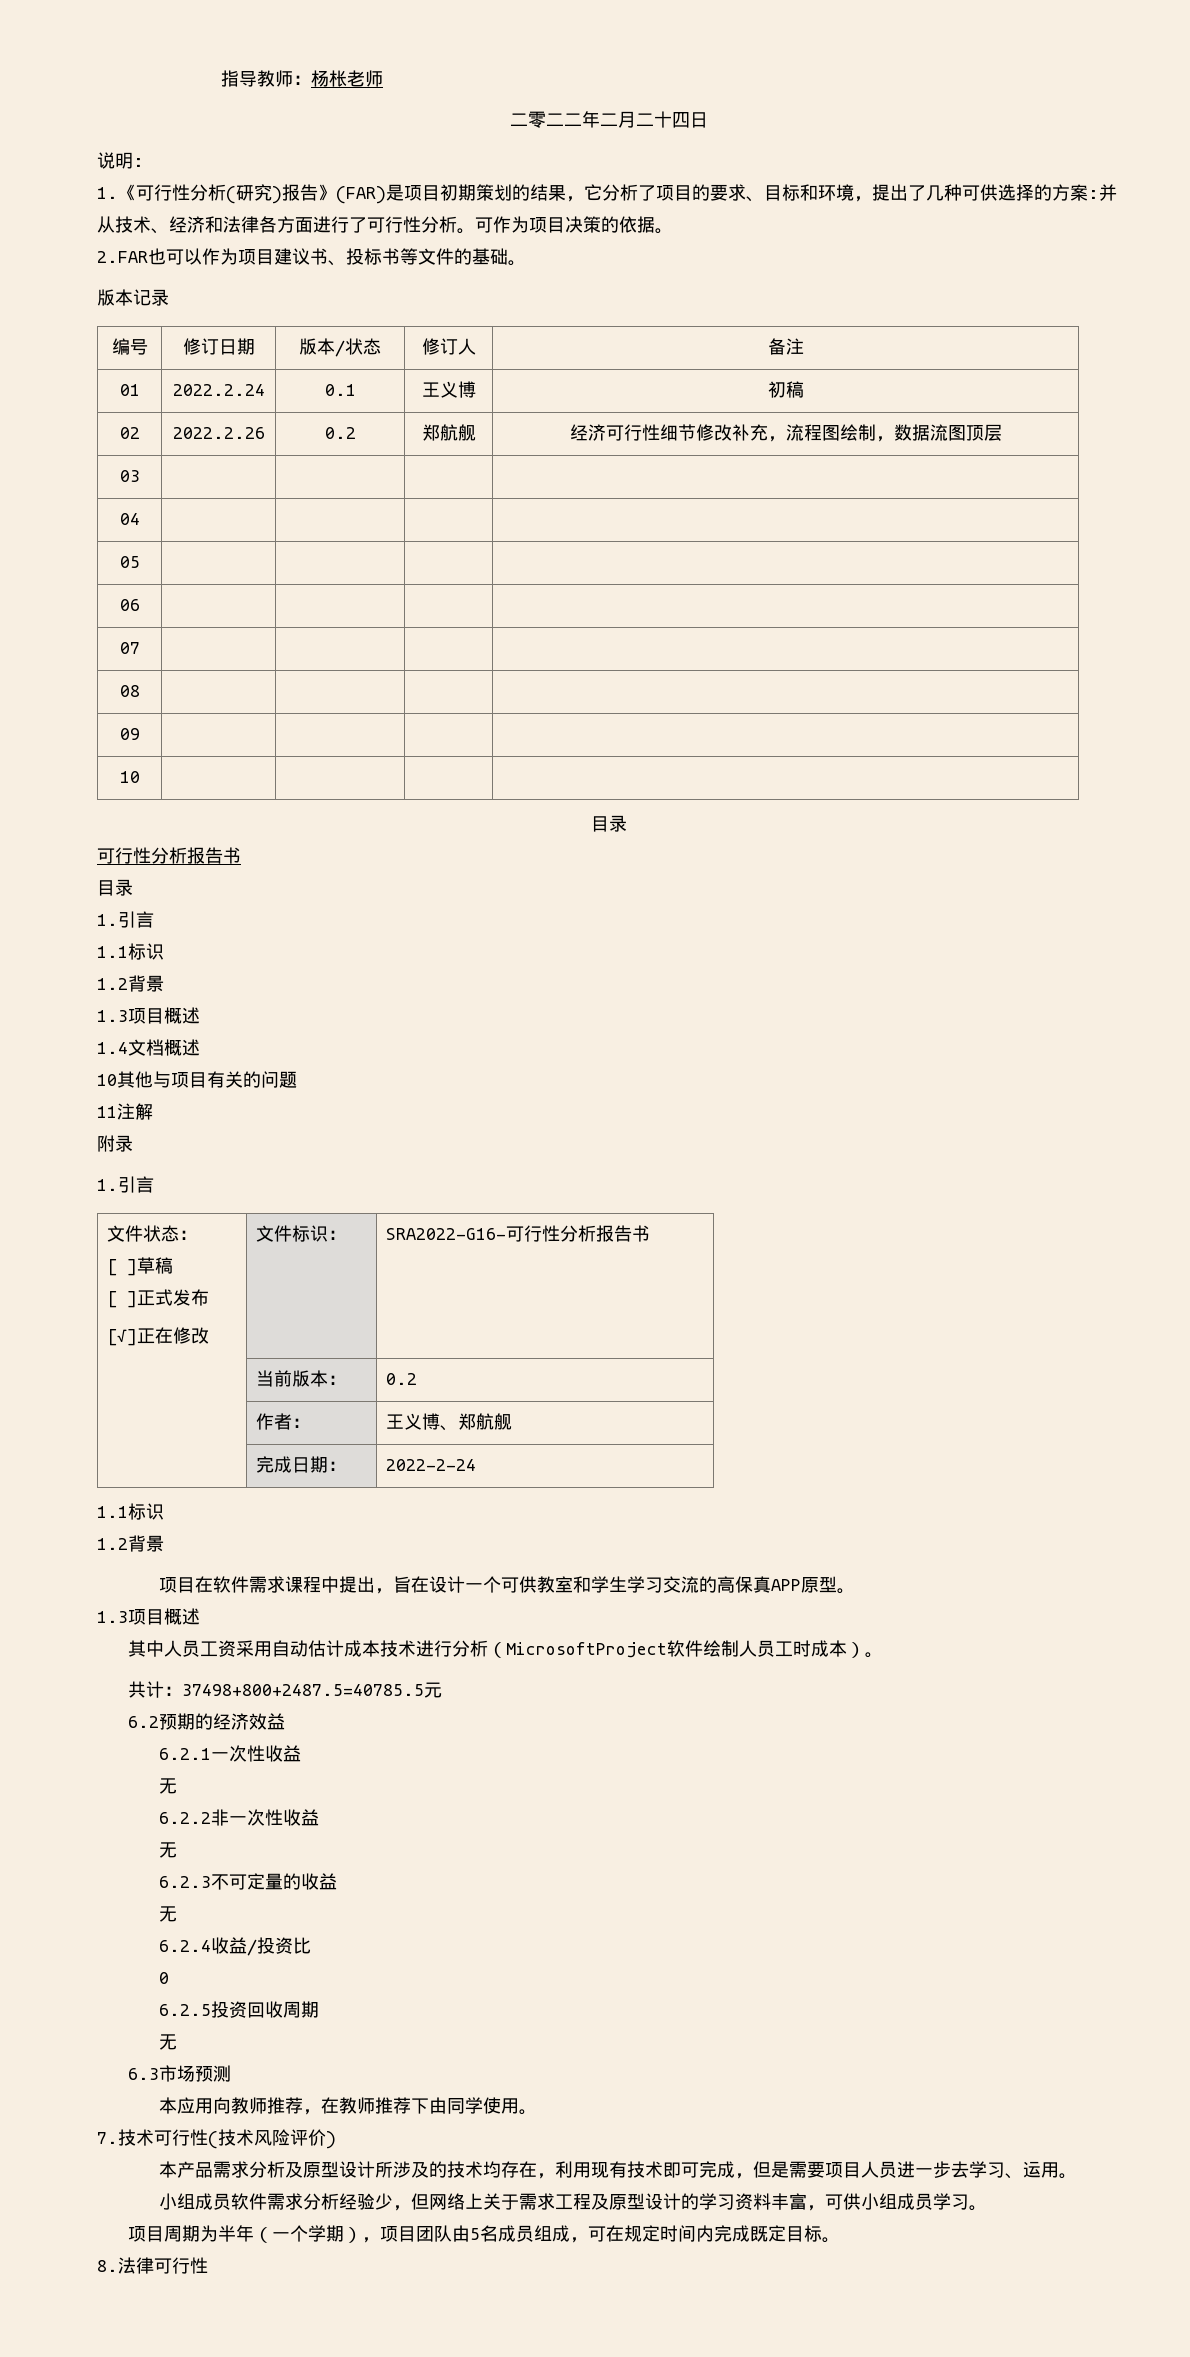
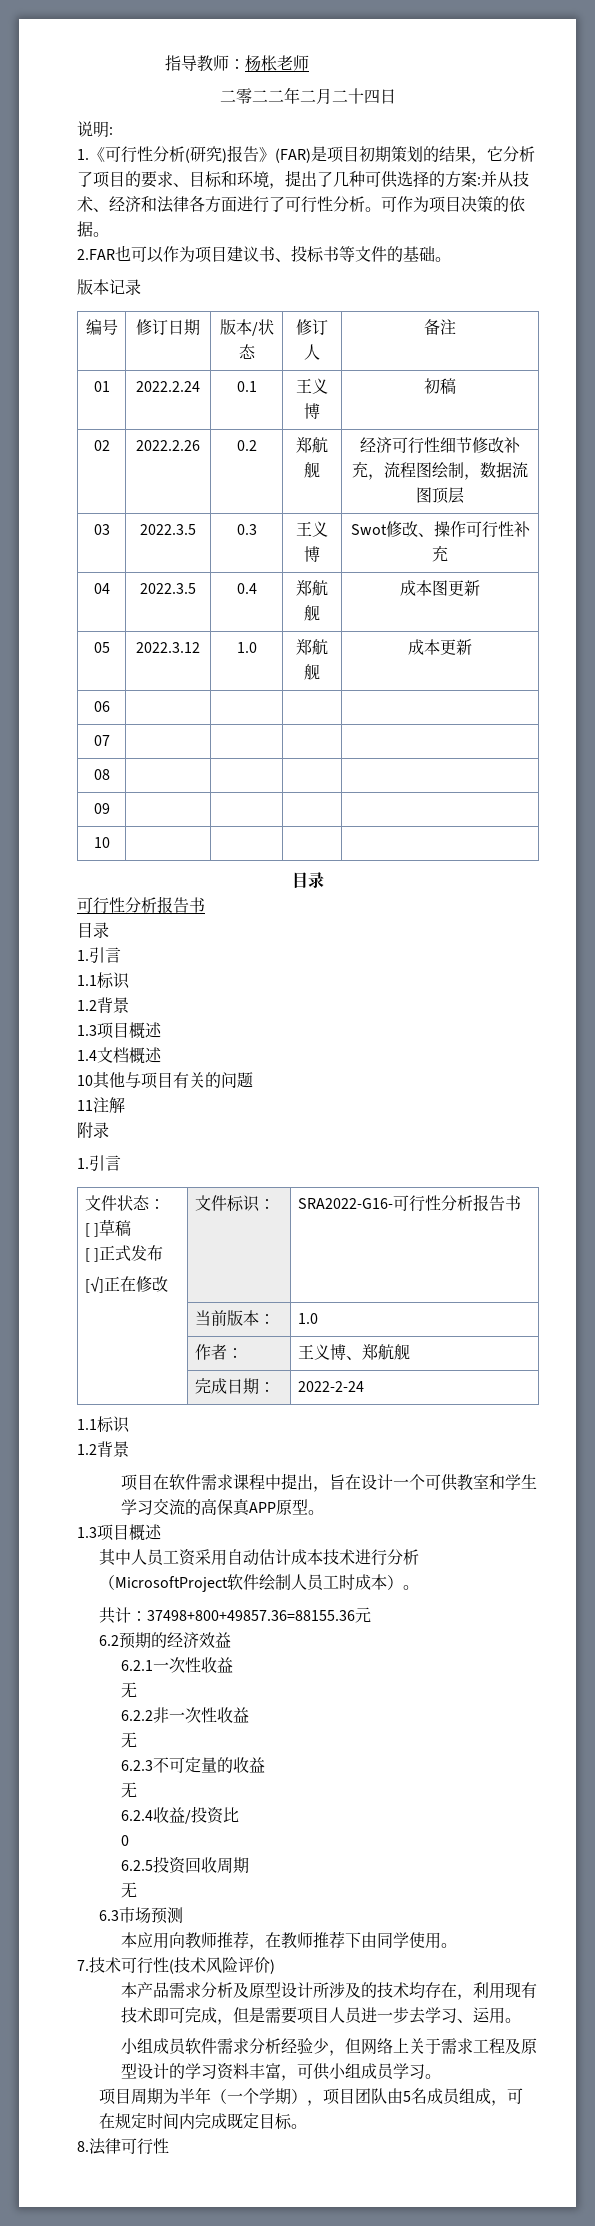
- 03 | | | |
- 04 | | | |
- 05 | | | |
+ 03 | 2022.3.5 | 0.3 | 王义博 | Swot修改、操作可行性补充
+ 04 | 2022.3.5 | 0.4 | 郑航舰 | 成本图更新
+ 05 | 2022.3.12 | 1.0 | 郑航舰 | 成本更新
- | 当前版本： | 0.2
+ | 当前版本： | 1.0
- 共计：37498+800+2487.5=40785.5元
+ 共计：37498+800+49857.36=88155.36元

